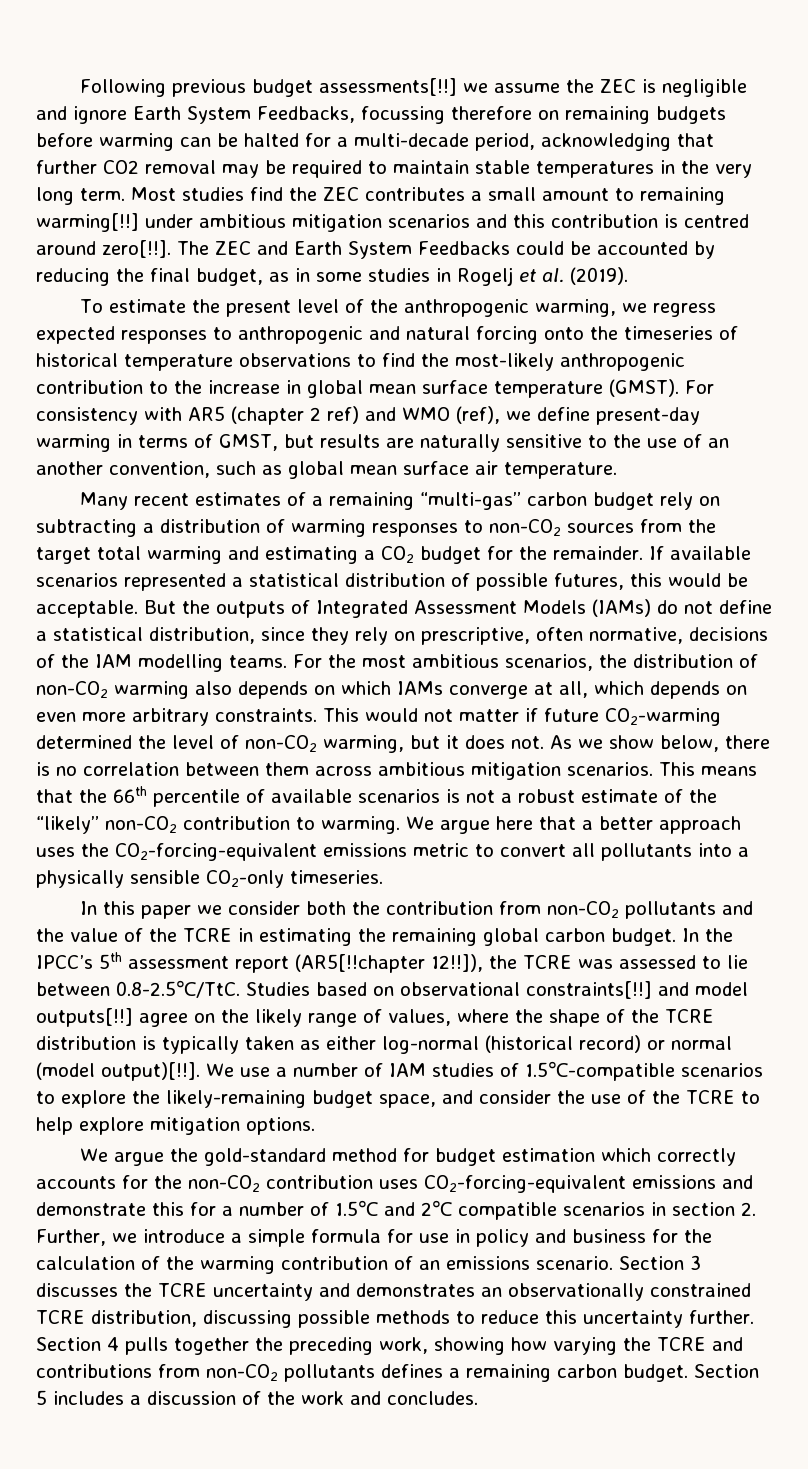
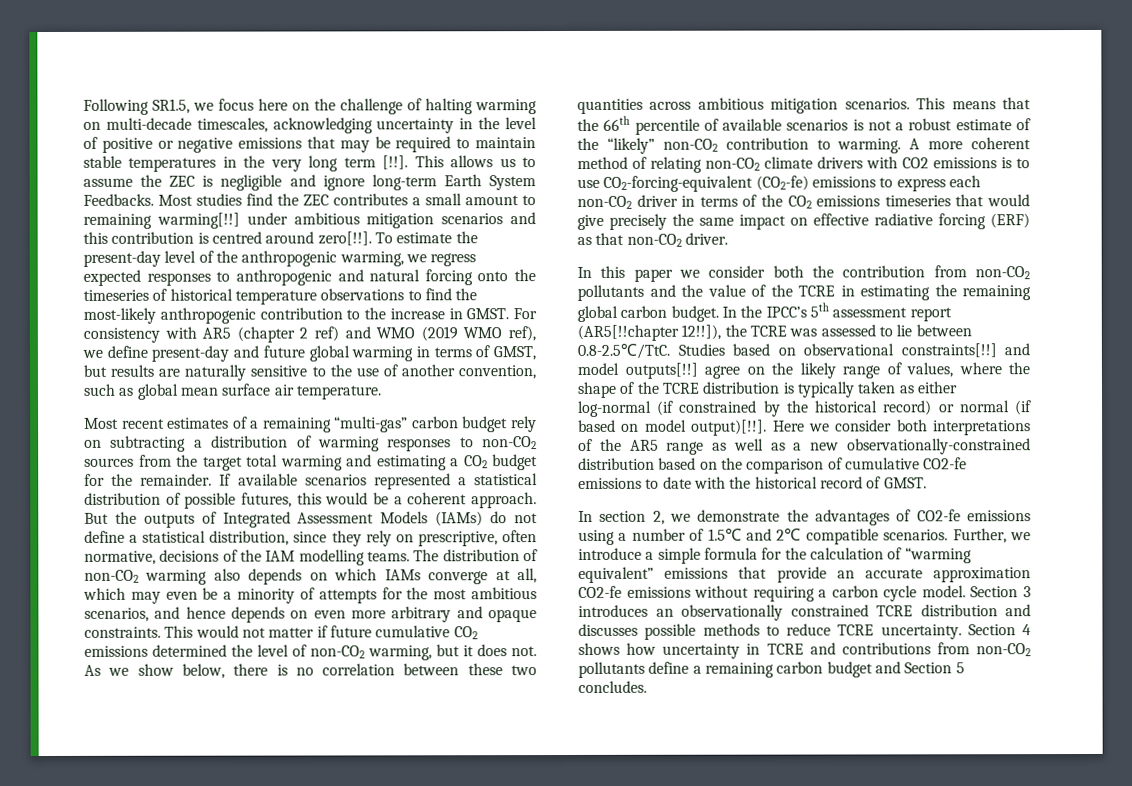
- Following previous budget assessments[!!] we assume the ZEC is negligible and ignore Earth System Feedbacks, focussing therefore on remaining budgets before warming can be halted for a multi-decade period, acknowledging that further CO2 removal may be required to maintain stable temperatures in the very long term.
+ Following SR1.5, we focus here on the challenge of halting warming on multi-decade timescales, acknowledging uncertainty in the level of positive or negative emissions that may be required to maintain stable temperatures in the very long term [!!]. This allows us to assume the ZEC is negligible and ignore long-term Earth System Feedbacks.
- Most studies find the ZEC contributes a small amount to remaining warming[!!] under ambitious mitigation scenarios and this contribution is centred around zero[!!]. The ZEC and Earth System Feedbacks could be accounted by reducing the final budget, as in some studies in Rogelj et al. (2019).
- To estimate the present level of the anthropogenic warming, we regress expected responses to anthropogenic and natural forcing onto the timeseries of historical temperature observations to find the most-likely anthropogenic contribution to the increase in global mean surface temperature (GMST).
+ Most studies find the ZEC contributes a small amount to remaining warming[!!] under ambitious mitigation scenarios and this contribution is centred around zero[!!]. To estimate the present-day level of the anthropogenic warming, we regress expected responses to anthropogenic and natural forcing onto the timeseries of historical temperature observations to find the most-likely anthropogenic contribution to the increase in GMST.
- For consistency with AR5 (chapter 2 ref) and WMO (ref), we define present-day warming in terms of GMST, but results are naturally sensitive to the use of an another convention, such as global mean surface air temperature.
+ For consistency with AR5 (chapter 2 ref) and WMO (2019 WMO ref), we define present-day and future global warming in terms of GMST, but results are naturally sensitive to the use of another convention, such as global mean surface air temperature.
- Many recent estimates of a remaining “multi-gas” carbon budget rely on subtracting a distribution of warming responses to non-CO2 sources from the target total warming and estimating a CO2 budget for the remainder.
+ Most recent estimates of a remaining “multi-gas” carbon budget rely on subtracting a distribution of warming responses to non-CO2 sources from the target total warming and estimating a CO2 budget for the remainder.
- If available scenarios represented a statistical distribution of possible futures, this would be acceptable.
+ If available scenarios represented a statistical distribution of possible futures, this would be a coherent approach.
- For the most ambitious scenarios, the distribution of non-CO2 warming also depends on which IAMs converge at all, which depends on even more arbitrary constraints.
+ The distribution of non-CO2 warming also depends on which IAMs converge at all, which may even be a minority of attempts for the most ambitious scenarios, and hence depends on even more arbitrary and opaque constraints.
- This would not matter if future CO2-warming determined the level of non-CO2 warming, but it does not.
+ This would not matter if future cumulative CO2 emissions determined the level of non-CO2 warming, but it does not.
- As we show below, there is no correlation between them across ambitious mitigation scenarios.
+ As we show below, there is no correlation between these two quantities across ambitious mitigation scenarios.
- We argue here that a better approach uses the CO2-forcing-equivalent emissions metric to convert all pollutants into a physically sensible CO2-only timeseries.
+ A more coherent method of relating non-CO2 climate drivers with CO2 emissions is to use CO2-forcing-equivalent (CO2-fe) emissions to express each non-CO2 driver in terms of the CO2 emissions timeseries that would give precisely the same impact on effective radiative forcing (ERF) as that non-CO2 driver.
- In the IPCC’s 5th assessment report (AR5[!!chapter 12!!]), the TCRE was assessed to lie between 0.8-2.5℃/TtC. Studies based on observational constraints[!!] and model outputs[!!] agree on the likely range of values, where the shape of the TCRE distribution is typically taken as either log-normal (historical record) or normal (model output)[!!]. We use a number of IAM studies of 1.5℃-compatible scenarios to explore the likely-remaining budget space, and consider the use of the TCRE to help explore mitigation options.
- We argue the gold-standard method for budget estimation which correctly accounts for the non-CO2 contribution uses CO2-forcing-equivalent emissions and demonstrate this for a number of 1.5℃ and 2℃ compatible scenarios in section 2. Further, we introduce a simple formula for use in policy and business for the calculation of the warming contribution of an emissions scenario. Section 3 discusses the TCRE uncertainty and demonstrates an observationally constrained TCRE distribution, discussing possible methods to reduce this uncertainty further. Section 4 pulls together the preceding work, showing how varying the TCRE and contributions from non-CO2 pollutants defines a remaining carbon budget. Section 5 includes a discussion of the work and concludes.
+ In the IPCC’s 5th assessment report (AR5[!!chapter 12!!]), the TCRE was assessed to lie between 0.8-2.5℃/TtC. Studies based on observational constraints[!!] and model outputs[!!] agree on the likely range of values, where the shape of the TCRE distribution is typically taken as either log-normal (if constrained by the historical record) or normal (if based on model output)[!!]. Here we consider both interpretations of the AR5 range as well as a new observationally-constrained distribution based on the comparison of cumulative CO2-fe emissions to date with the historical record of GMST.
+ In section 2, we demonstrate the advantages of CO2-fe emissions using a number of 1.5℃ and 2℃ compatible scenarios. Further, we introduce a simple formula for the calculation of “warming equivalent” emissions that provide an accurate approximation CO2-fe emissions without requiring a carbon cycle model. Section 3 introduces an observationally constrained TCRE distribution and discusses possible methods to reduce TCRE uncertainty. Section 4 shows how uncertainty in TCRE and contributions from non-CO2 pollutants define a remaining carbon budget and Section 5 concludes.

